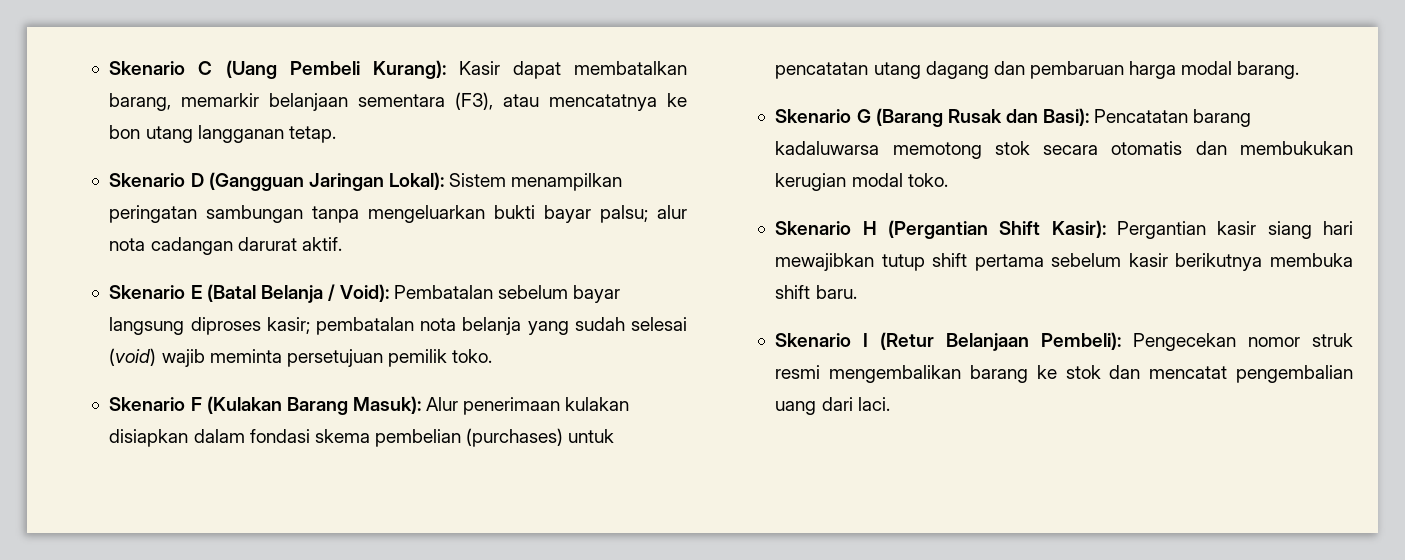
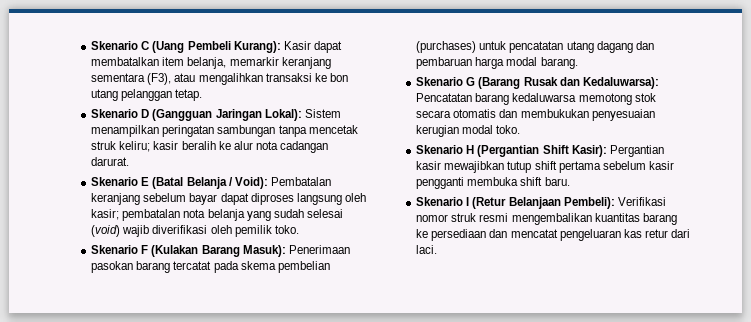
- Skenario C (Uang Pembeli Kurang): Kasir dapat membatalkan barang, memarkir belanjaan sementara (F3), atau mencatatnya ke bon utang langganan tetap.
+ Skenario C (Uang Pembeli Kurang): Kasir dapat membatalkan item belanja, memarkir keranjang sementara (F3), atau mengalihkan transaksi ke bon utang pelanggan tetap.
- Skenario D (Gangguan Jaringan Lokal): Sistem menampilkan peringatan sambungan tanpa mengeluarkan bukti bayar palsu; alur nota cadangan darurat aktif.
+ Skenario D (Gangguan Jaringan Lokal): Sistem menampilkan peringatan sambungan tanpa mencetak struk keliru; kasir beralih ke alur nota cadangan darurat.
- Skenario E (Batal Belanja / Void): Pembatalan sebelum bayar langsung diproses kasir; pembatalan nota belanja yang sudah selesai (void) wajib meminta persetujuan pemilik toko.
+ Skenario E (Batal Belanja / Void): Pembatalan keranjang sebelum bayar dapat diproses langsung oleh kasir; pembatalan nota belanja yang sudah selesai (void) wajib diverifikasi oleh pemilik toko.
- Skenario F (Kulakan Barang Masuk): Alur penerimaan kulakan disiapkan dalam fondasi skema pembelian (purchases) untuk pencatatan utang dagang dan pembaruan harga modal barang.
+ Skenario F (Kulakan Barang Masuk): Penerimaan pasokan barang tercatat pada skema pembelian (purchases) untuk pencatatan utang dagang dan pembaruan harga modal barang.
- Skenario G (Barang Rusak dan Basi): Pencatatan barang kadaluwarsa memotong stok secara otomatis dan membukukan kerugian modal toko.
+ Skenario G (Barang Rusak dan Kedaluwarsa): Pencatatan barang kedaluwarsa memotong stok secara otomatis dan membukukan penyesuaian kerugian modal toko.
- Skenario H (Pergantian Shift Kasir): Pergantian kasir siang hari mewajibkan tutup shift pertama sebelum kasir berikutnya membuka shift baru.
+ Skenario H (Pergantian Shift Kasir): Pergantian kasir mewajibkan tutup shift pertama sebelum kasir pengganti membuka shift baru.
- Skenario I (Retur Belanjaan Pembeli): Pengecekan nomor struk resmi mengembalikan barang ke stok dan mencatat pengembalian uang dari laci.
+ Skenario I (Retur Belanjaan Pembeli): Verifikasi nomor struk resmi mengembalikan kuantitas barang ke persediaan dan mencatat pengeluaran kas retur dari laci.

